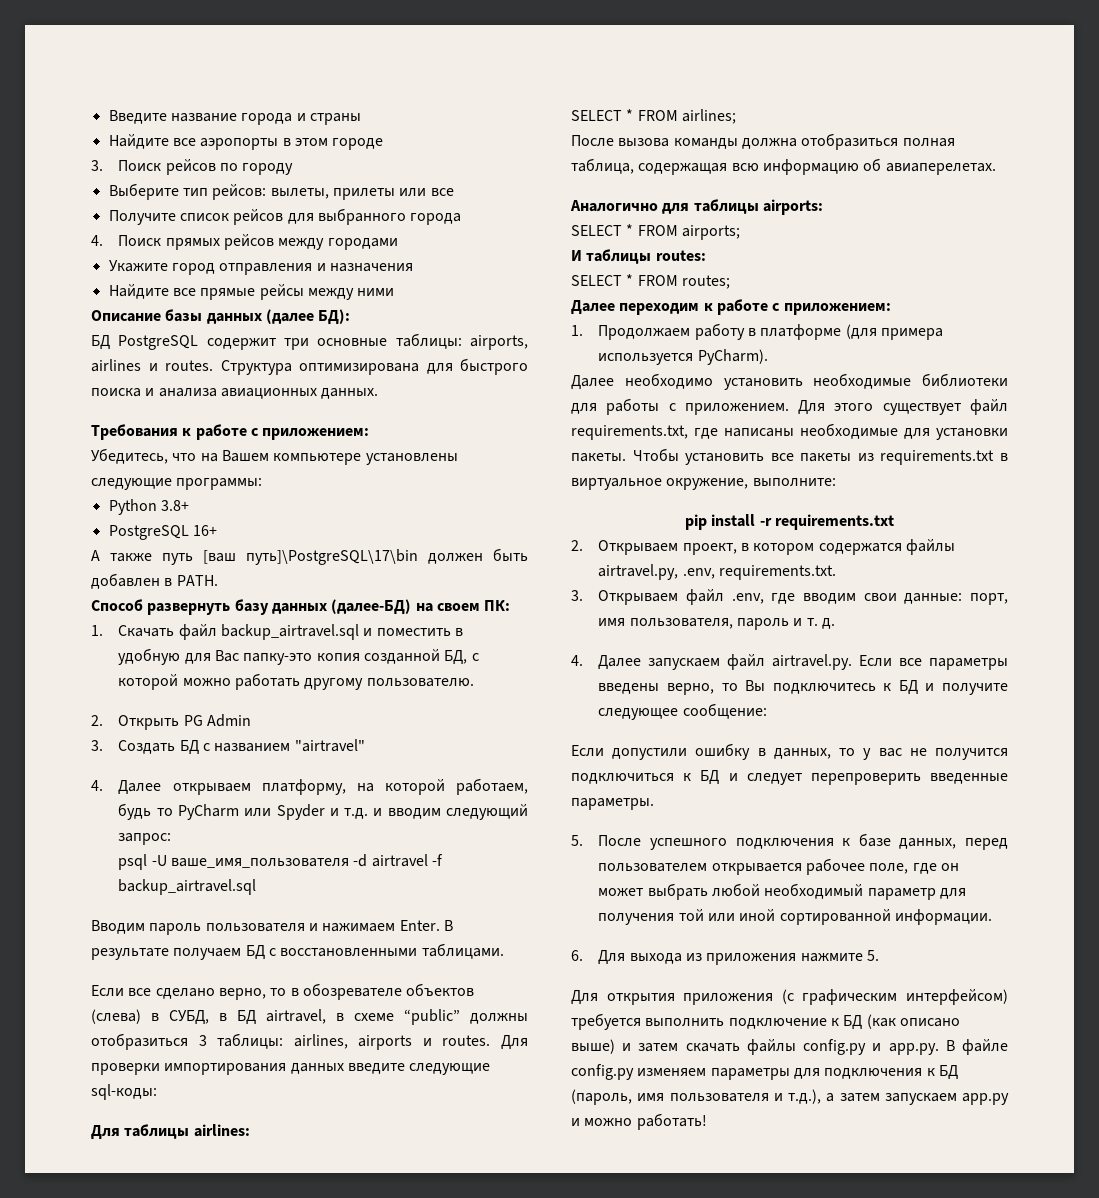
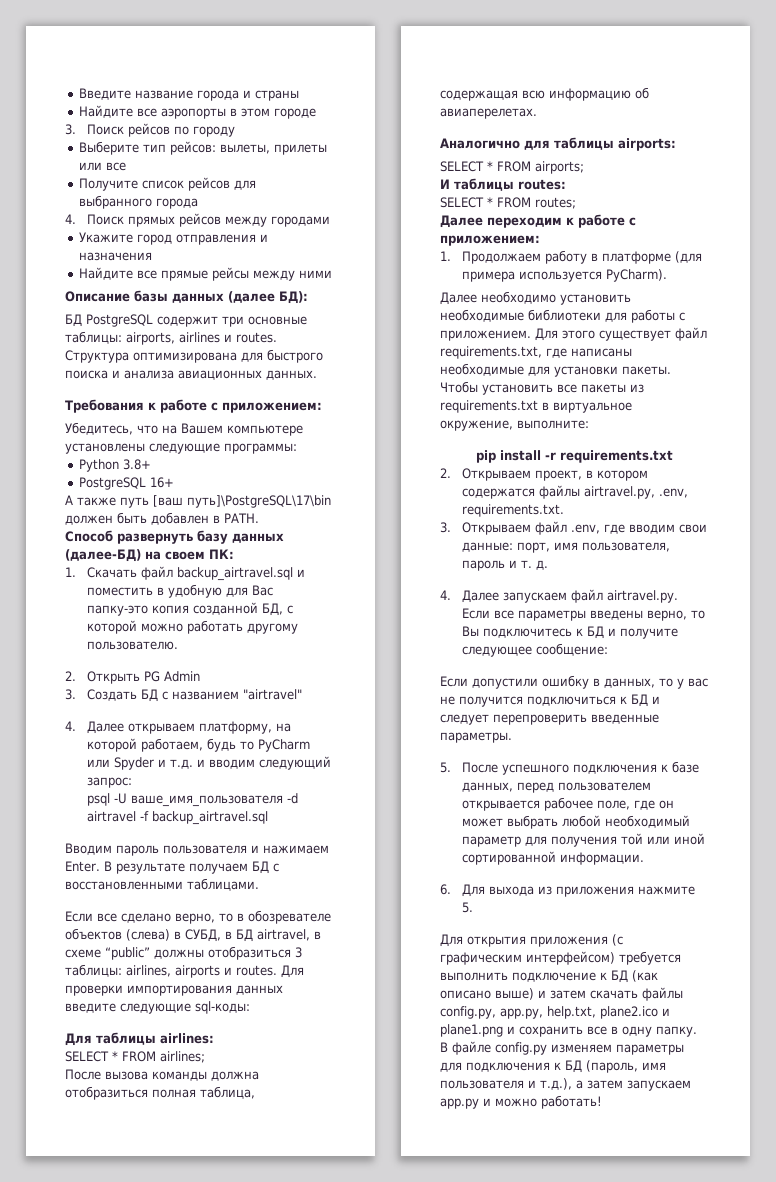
- Для открытия приложения (с графическим интерфейсом) требуется выполнить подключение к БД (как описано выше) и затем скачать файлы config.py и app.py. В файле config.py изменяем параметры для подключения к БД (пароль, имя пользователя и т.д.), а затем запускаем app.py и можно работать!
+ Для открытия приложения (с графическим интерфейсом) требуется выполнить подключение к БД (как описано выше) и затем скачать файлы config.py, app.py, help.txt, plane2.ico и plane1.png и сохранить все в одну папку. В файле config.py изменяем параметры для подключения к БД (пароль, имя пользователя и т.д.), а затем запускаем app.py и можно работать!

